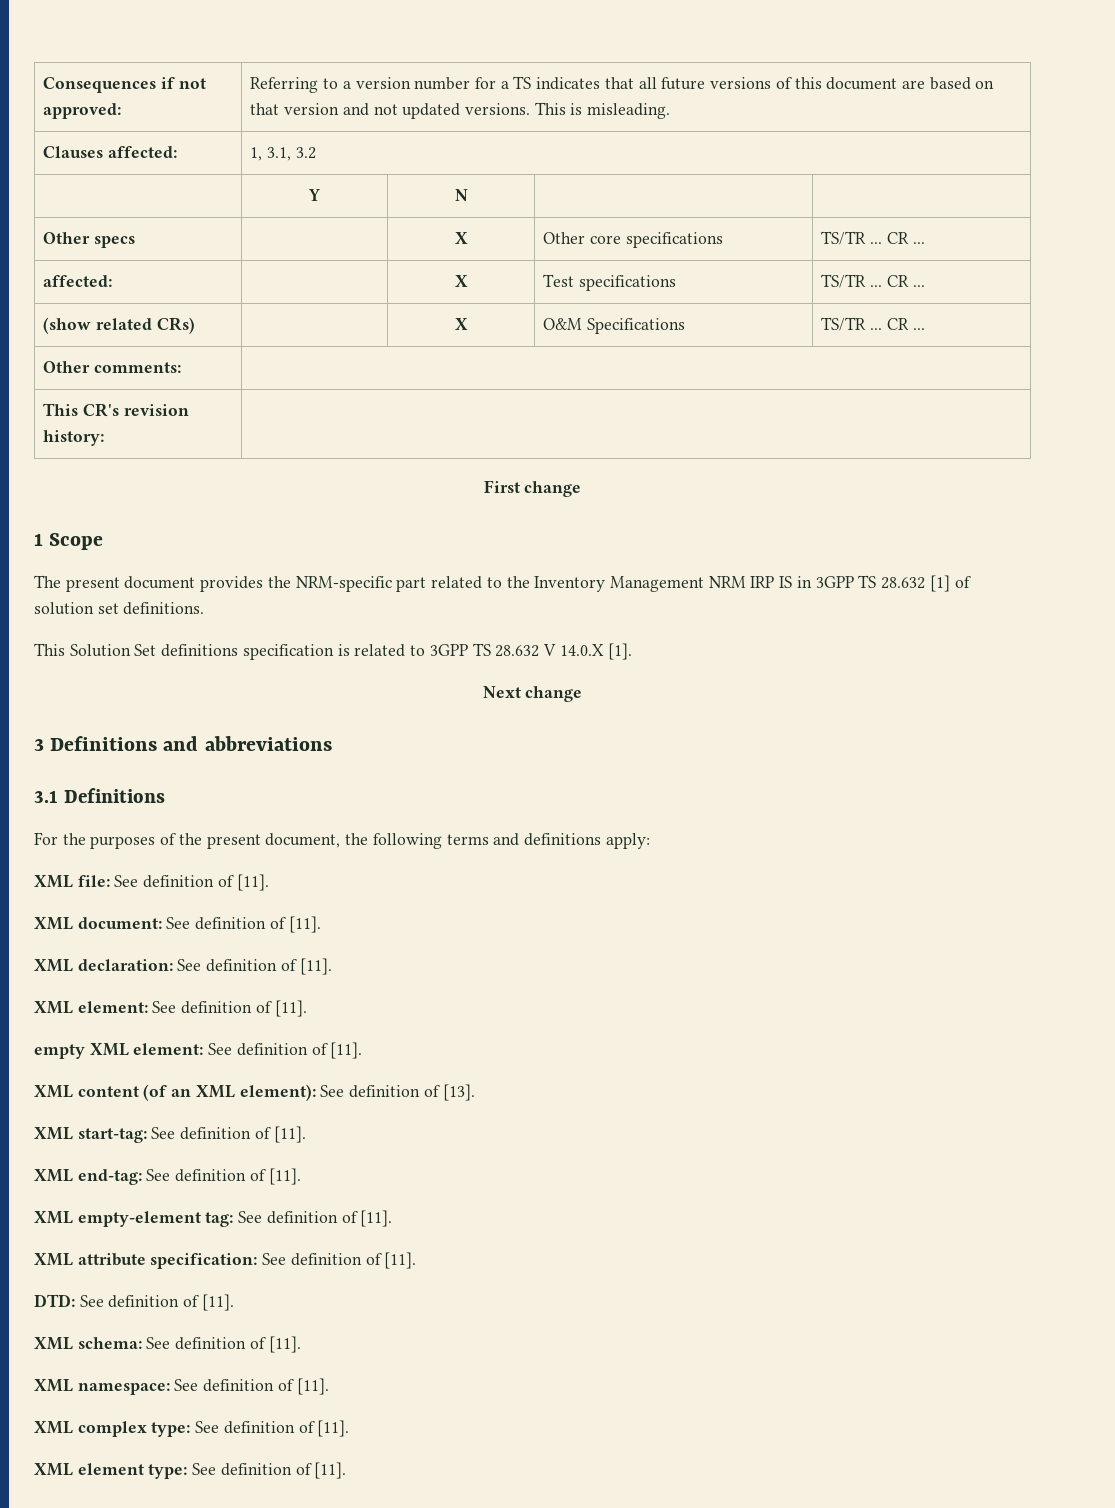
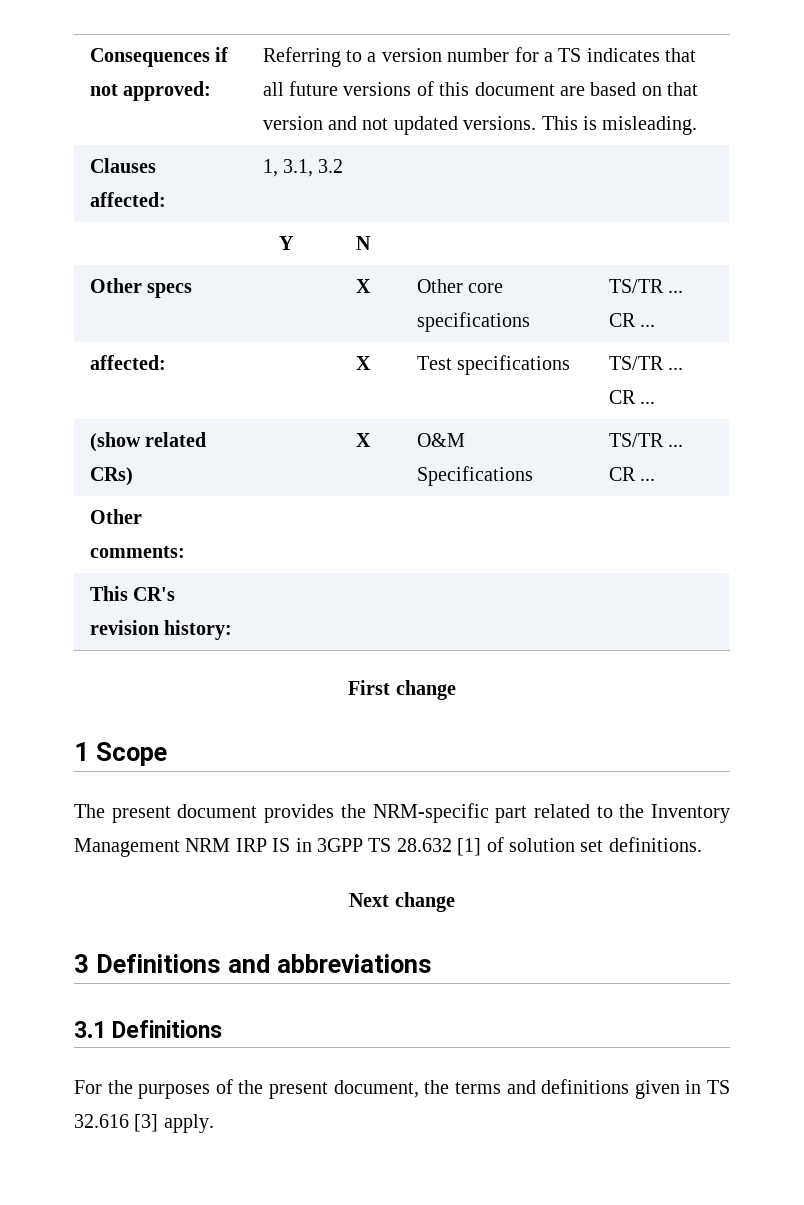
- This Solution Set definitions specification is related to 3GPP TS 28.632 V 14.0.X [1].
- For the purposes of the present document, the following terms and definitions apply:
- XML file: See definition of [11].
- XML document: See definition of [11].
- XML declaration: See definition of [11].
- XML element: See definition of [11].
- empty XML element: See definition of [11].
- XML content (of an XML element): See definition of [13].
- XML start-tag: See definition of [11].
- XML end-tag: See definition of [11].
- XML empty-element tag: See definition of [11].
- XML attribute specification: See definition of [11].
- DTD: See definition of [11].
- XML schema: See definition of [11].
- XML namespace: See definition of [11].
- XML complex type: See definition of [11].
- XML element type: See definition of [11].
+ For the purposes of the present document, the terms and definitions given in TS 32.616 [3] apply.

